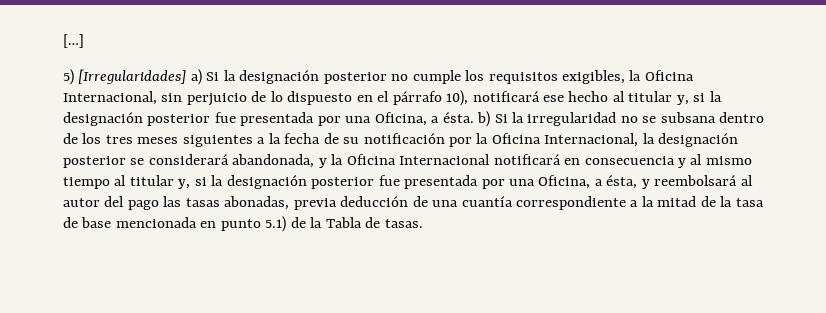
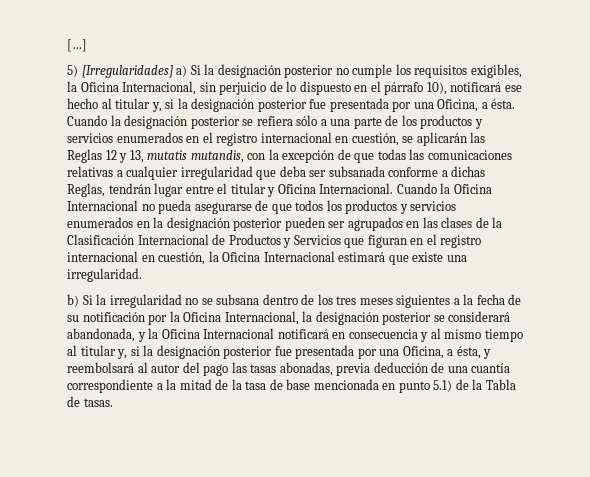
- 5) [Irregularidades] a) Si la designación posterior no cumple los requisitos exigibles, la Oficina Internacional, sin perjuicio de lo dispuesto en el párrafo 10), notificará ese hecho al titular y, si la designación posterior fue presentada por una Oficina, a ésta. b) Si la irregularidad no se subsana dentro de los tres meses siguientes a la fecha de su notificación por la Oficina Internacional, la designación posterior se considerará abandonada, y la Oficina Internacional notificará en consecuencia y al mismo tiempo al titular y, si la designación posterior fue presentada por una Oficina, a ésta, y reembolsará al autor del pago las tasas abonadas, previa deducción de una cuantía correspondiente a la mitad de la tasa de base mencionada en punto 5.1) de la Tabla de tasas.
+ 5) [Irregularidades] a) Si la designación posterior no cumple los requisitos exigibles, la Oficina Internacional, sin perjuicio de lo dispuesto en el párrafo 10), notificará ese hecho al titular y, si la designación posterior fue presentada por una Oficina, a ésta. Cuando la designación posterior se refiera sólo a una parte de los productos y servicios enumerados en el registro internacional en cuestión, se aplicarán las Reglas 12 y 13, mutatis mutandis, con la excepción de que todas las comunicaciones relativas a cualquier irregularidad que deba ser subsanada conforme a dichas Reglas, tendrán lugar entre el titular y Oficina Internacional. Cuando la Oficina Internacional no pueda asegurarse de que todos los productos y servicios enumerados en la designación posterior pueden ser agrupados en las clases de la Clasificación Internacional de Productos y Servicios que figuran en el registro internacional en cuestión, la Oficina Internacional estimará que existe una irregularidad.
+ b) Si la irregularidad no se subsana dentro de los tres meses siguientes a la fecha de su notificación por la Oficina Internacional, la designación posterior se considerará abandonada, y la Oficina Internacional notificará en consecuencia y al mismo tiempo al titular y, si la designación posterior fue presentada por una Oficina, a ésta, y reembolsará al autor del pago las tasas abonadas, previa deducción de una cuantía correspondiente a la mitad de la tasa de base mencionada en punto 5.1) de la Tabla de tasas.

